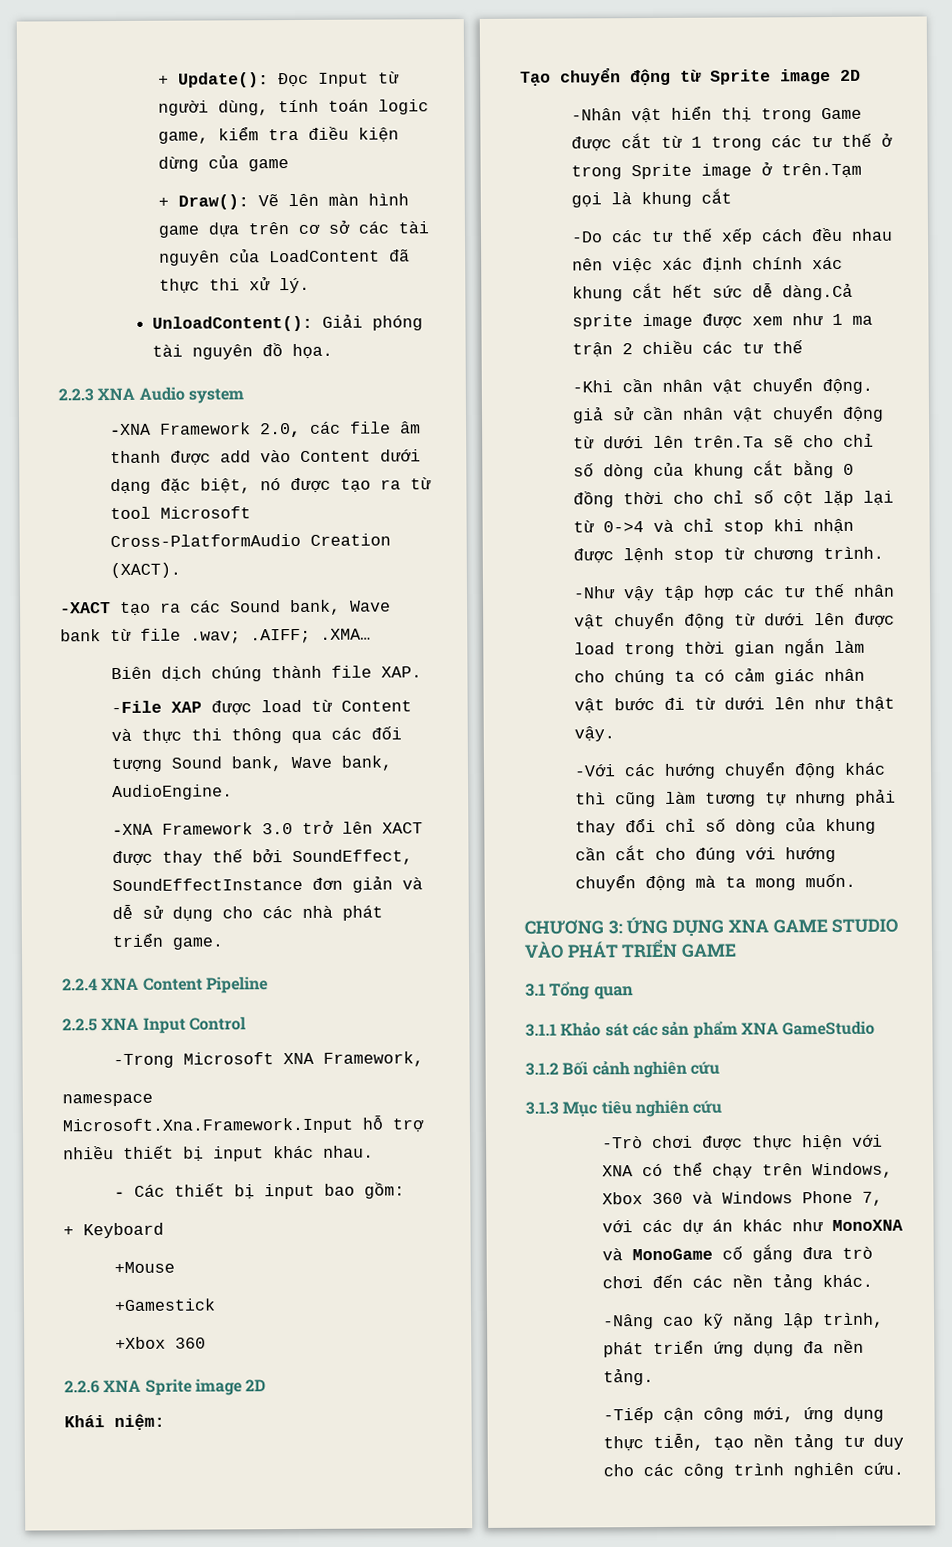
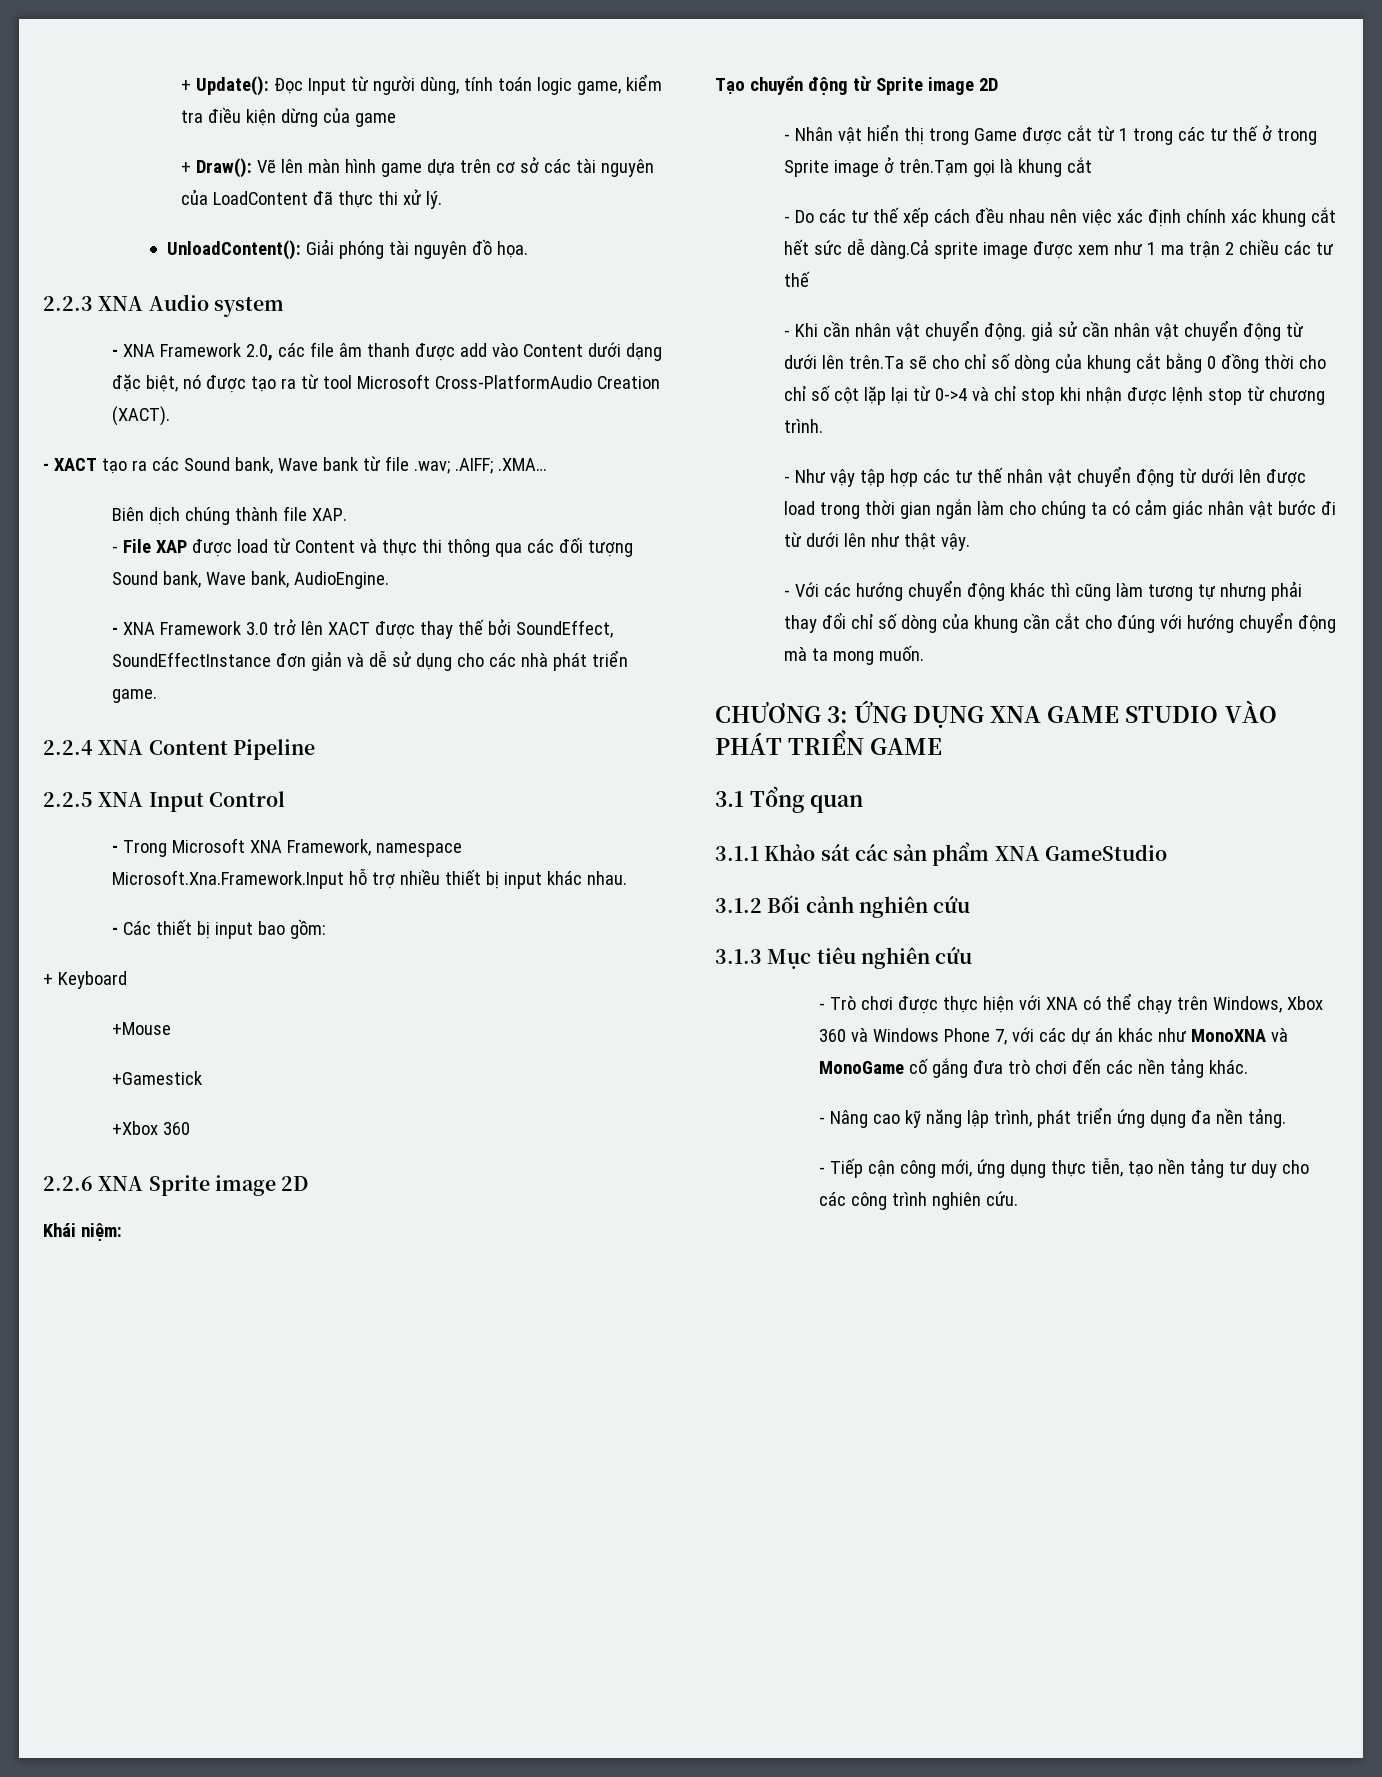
- -XNA Framework 2.0, các file âm thanh được add vào Content dưới dạng đặc biệt, nó được tạo ra từ tool Microsoft Cross-PlatformAudio Creation (XACT).
+ - XNA Framework 2.0, các file âm thanh được add vào Content dưới dạng đặc biệt, nó được tạo ra từ tool Microsoft Cross-PlatformAudio Creation (XACT).
- -XACT tạo ra các Sound bank, Wave bank từ file .wav; .AIFF; .XMA…
+ - XACT tạo ra các Sound bank, Wave bank từ file .wav; .AIFF; .XMA…
- -File XAP được load từ Content và thực thi thông qua các đối tượng Sound bank, Wave bank, AudioEngine.
+ - File XAP được load từ Content và thực thi thông qua các đối tượng Sound bank, Wave bank, AudioEngine.
- -XNA Framework 3.0 trở lên XACT được thay thế bởi SoundEffect, SoundEffectInstance đơn giản và dễ sử dụng cho các nhà phát triển game.
+ - XNA Framework 3.0 trở lên XACT được thay thế bởi SoundEffect, SoundEffectInstance đơn giản và dễ sử dụng cho các nhà phát triển game.
- -Trong Microsoft XNA Framework,
- namespace Microsoft.Xna.Framework.Input hỗ trợ nhiều thiết bị input khác nhau.
+ - Trong Microsoft XNA Framework, namespace Microsoft.Xna.Framework.Input hỗ trợ nhiều thiết bị input khác nhau.
- -Nhân vật hiển thị trong Game được cắt từ 1 trong các tư thế ở trong Sprite image ở trên.Tạm gọi là khung cắt
+ - Nhân vật hiển thị trong Game được cắt từ 1 trong các tư thế ở trong Sprite image ở trên.Tạm gọi là khung cắt
- -Do các tư thế xếp cách đều nhau nên việc xác định chính xác khung cắt hết sức dễ dàng.Cả sprite image được xem như 1 ma trận 2 chiều các tư thế
+ - Do các tư thế xếp cách đều nhau nên việc xác định chính xác khung cắt hết sức dễ dàng.Cả sprite image được xem như 1 ma trận 2 chiều các tư thế
- -Khi cần nhân vật chuyển động. giả sử cần nhân vật chuyển động từ dưới lên trên.Ta sẽ cho chỉ số dòng của khung cắt bằng 0 đồng thời cho chỉ số cột lặp lại từ 0->4 và chỉ stop khi nhận được lệnh stop từ chương trình.
+ - Khi cần nhân vật chuyển động. giả sử cần nhân vật chuyển động từ dưới lên trên.Ta sẽ cho chỉ số dòng của khung cắt bằng 0 đồng thời cho chỉ số cột lặp lại từ 0->4 và chỉ stop khi nhận được lệnh stop từ chương trình.
- -Như vậy tập hợp các tư thế nhân vật chuyển động từ dưới lên được load trong thời gian ngắn làm cho chúng ta có cảm giác nhân vật bước đi từ dưới lên như thật vậy.
+ - Như vậy tập hợp các tư thế nhân vật chuyển động từ dưới lên được load trong thời gian ngắn làm cho chúng ta có cảm giác nhân vật bước đi từ dưới lên như thật vậy.
- -Với các hướng chuyển động khác thì cũng làm tương tự nhưng phải thay đổi chỉ số dòng của khung cần cắt cho đúng với hướng chuyển động mà ta mong muốn.
+ - Với các hướng chuyển động khác thì cũng làm tương tự nhưng phải thay đổi chỉ số dòng của khung cần cắt cho đúng với hướng chuyển động mà ta mong muốn.
- -Trò chơi được thực hiện với XNA có thể chạy trên Windows, Xbox 360 và Windows Phone 7, với các dự án khác như MonoXNA và MonoGame cố gắng đưa trò chơi đến các nền tảng khác.
+ - Trò chơi được thực hiện với XNA có thể chạy trên Windows, Xbox 360 và Windows Phone 7, với các dự án khác như MonoXNA và MonoGame cố gắng đưa trò chơi đến các nền tảng khác.
- -Nâng cao kỹ năng lập trình, phát triển ứng dụng đa nền tảng.
+ - Nâng cao kỹ năng lập trình, phát triển ứng dụng đa nền tảng.
- -Tiếp cận công mới, ứng dụng thực tiễn, tạo nền tảng tư duy cho các công trình nghiên cứu.
+ - Tiếp cận công mới, ứng dụng thực tiễn, tạo nền tảng tư duy cho các công trình nghiên cứu.

